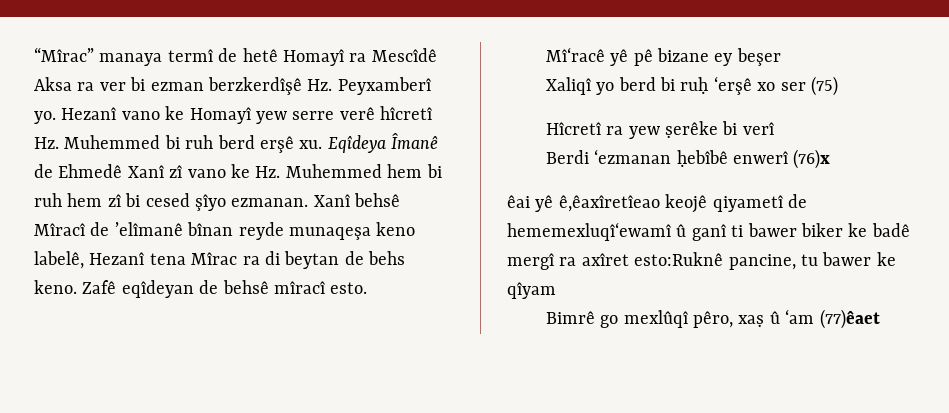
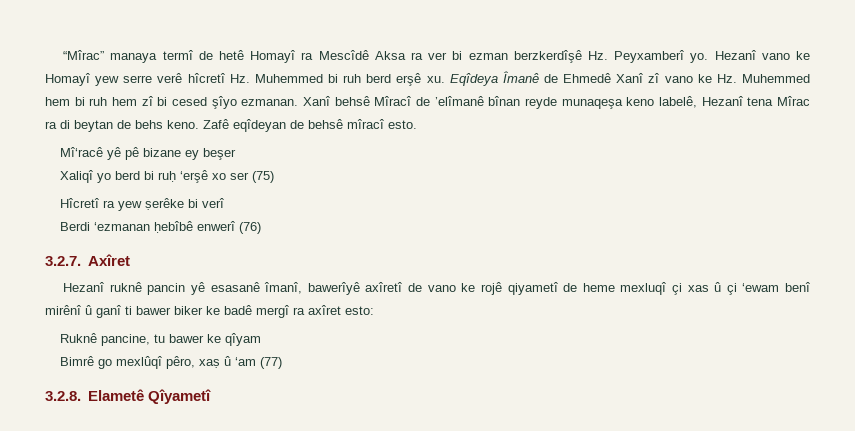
- Berdi ‘ezmanan ḥebîbê enwerî (76)x
- êai yê ê,êaxîretîeao keojê qiyametî de hememexluqî‘ewamî û ganî ti bawer biker ke badê mergî ra axîret esto:Ruknê pancine, tu bawer ke qîyam
+ Berdi ‘ezmanan ḥebîbê enwerî (76)
+ 3.2.7. Axîret
+ Hezanî ruknê pancin yê esasanê îmanî, bawerîyê axîretî de vano ke rojê qiyametî de heme mexluqî çi xas û çi ‘ewam benî mirênî û ganî ti bawer biker ke badê mergî ra axîret esto:
+ Ruknê pancine, tu bawer ke qîyam
- Bimrê go mexlûqî pêro, xaṣ û ‘am (77)êaet
+ Bimrê go mexlûqî pêro, xaṣ û ‘am (77)
+ 3.2.8. Elametê Qîyametî

